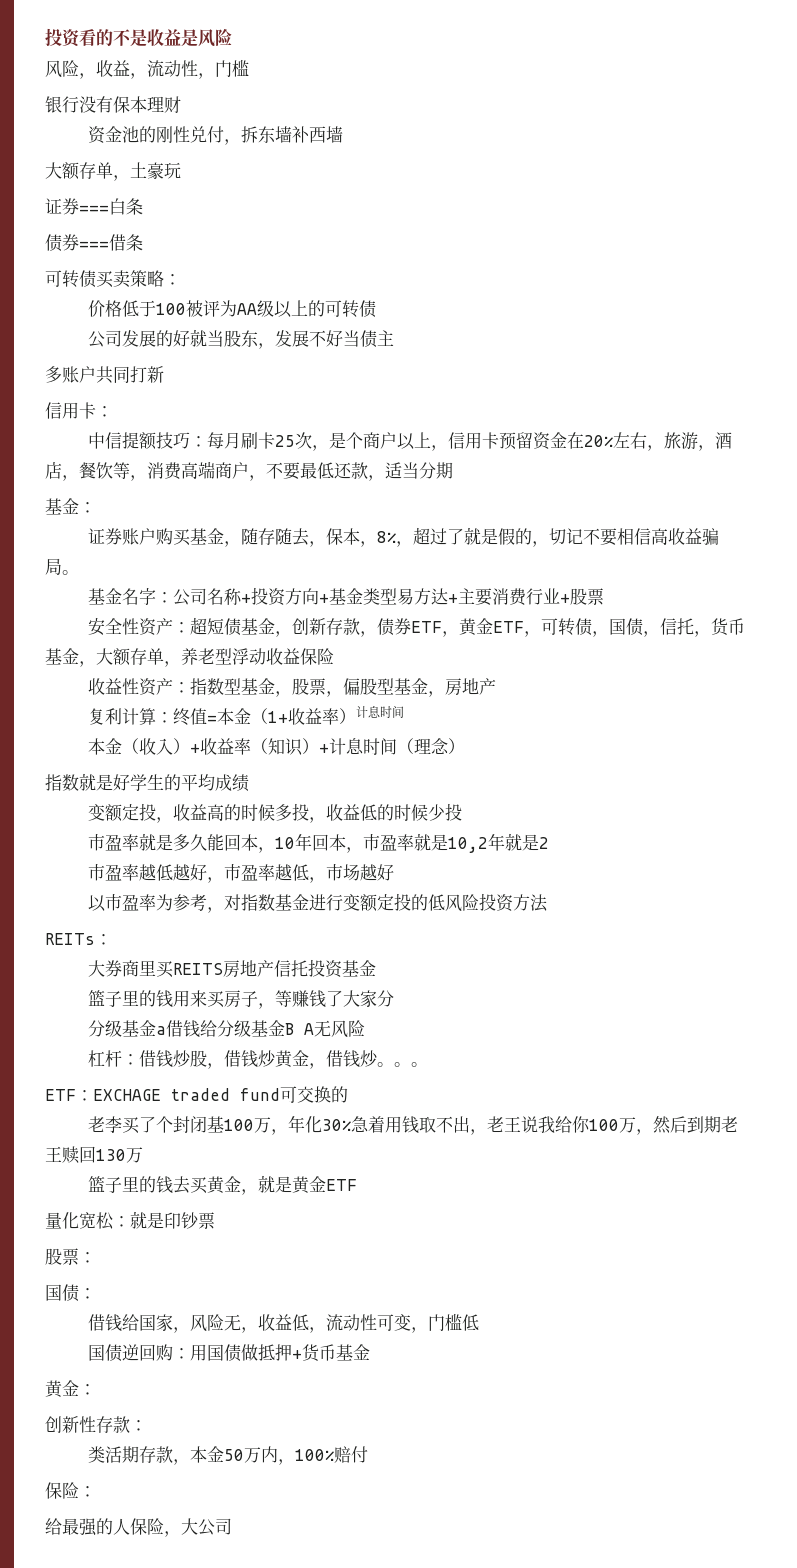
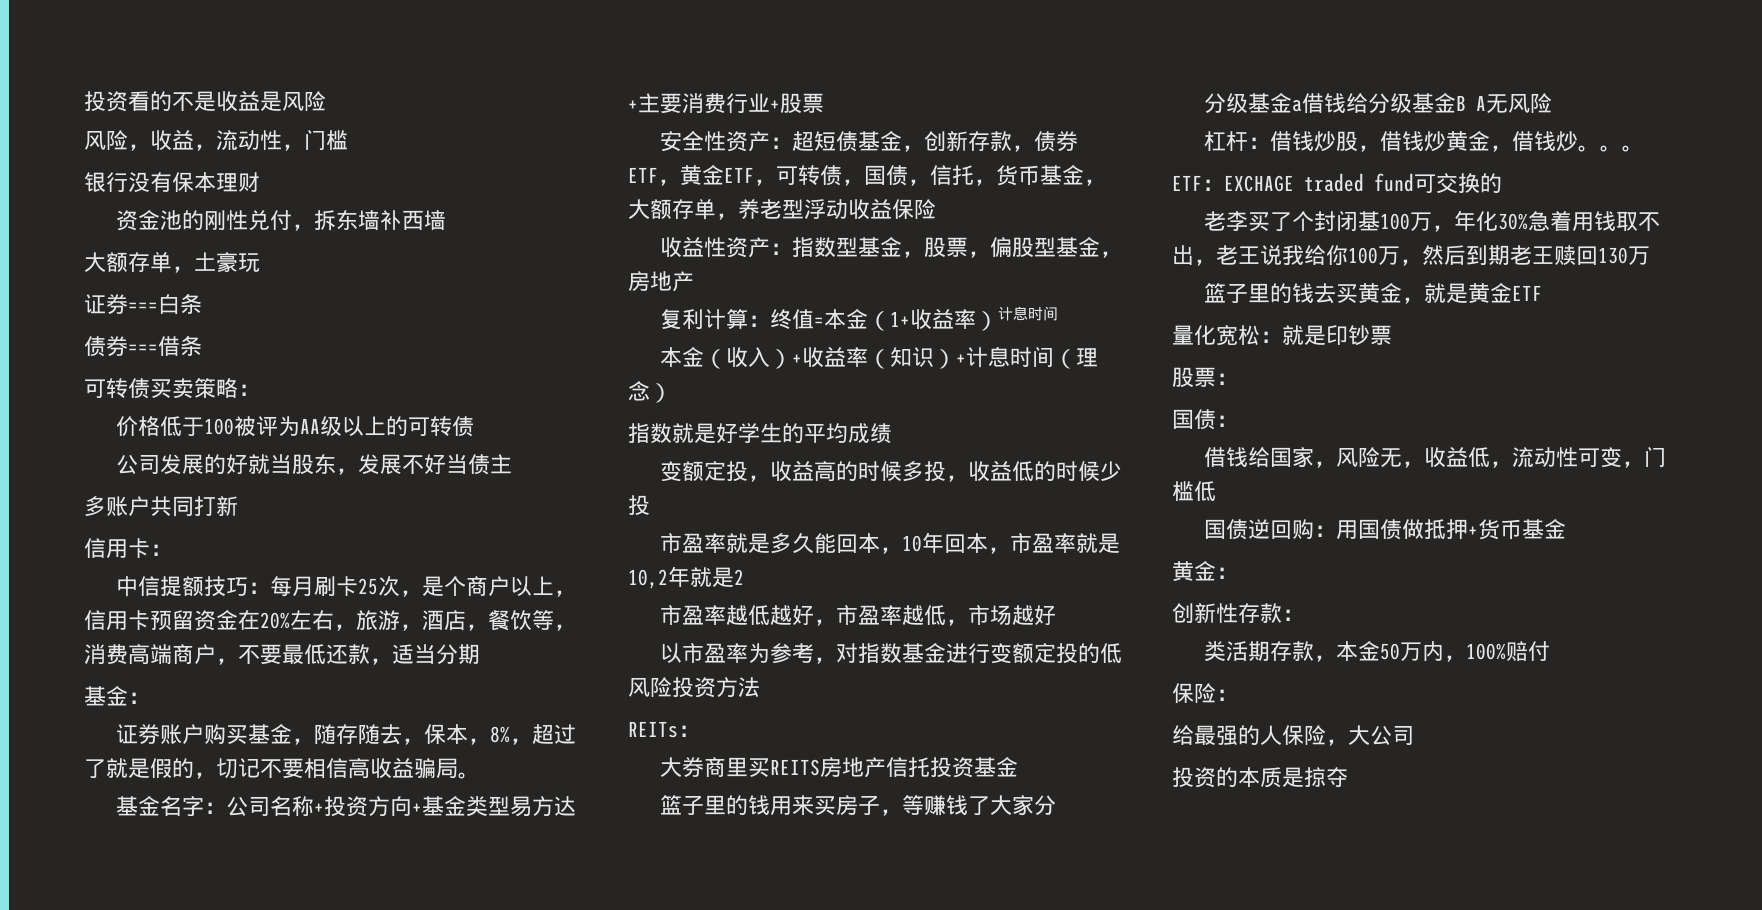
+ 投资的本质是掠夺

